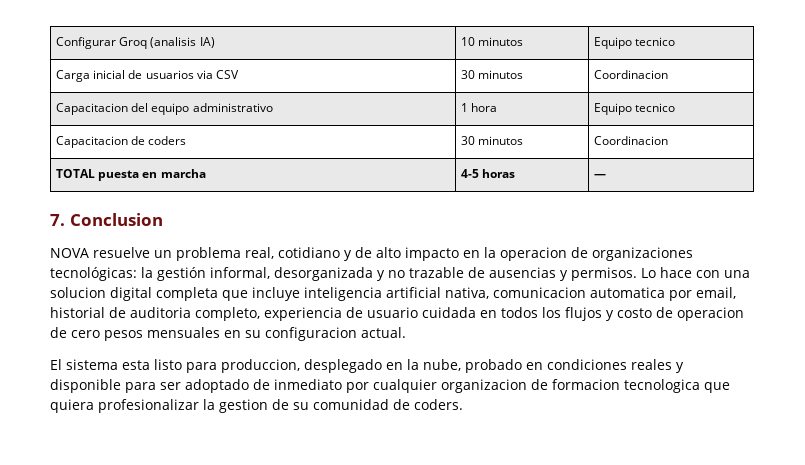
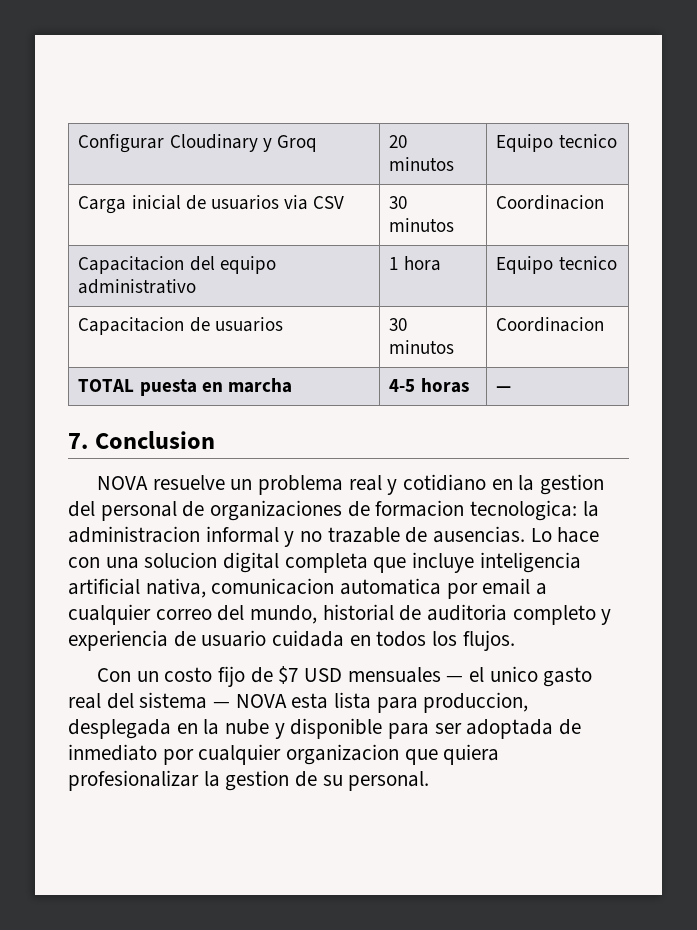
- Configurar Groq (analisis IA) | 10 minutos | Equipo tecnico
+ Configurar Cloudinary y Groq | 20 minutos | Equipo tecnico
- Capacitacion de coders | 30 minutos | Coordinacion
+ Capacitacion de usuarios | 30 minutos | Coordinacion
- NOVA resuelve un problema real, cotidiano y de alto impacto en la operacion de organizaciones tecnológicas: la gestión informal, desorganizada y no trazable de ausencias y permisos.
+ NOVA resuelve un problema real y cotidiano en la gestion del personal de organizaciones de formacion tecnologica: la administracion informal y no trazable de ausencias.
- Lo hace con una solucion digital completa que incluye inteligencia artificial nativa, comunicacion automatica por email, historial de auditoria completo, experiencia de usuario cuidada en todos los flujos y costo de operacion de cero pesos mensuales en su configuracion actual.
- El sistema esta listo para produccion, desplegado en la nube, probado en condiciones reales y disponible para ser adoptado de inmediato por cualquier organizacion de formacion tecnologica que quiera profesionalizar la gestion de su comunidad de coders.
+ Lo hace con una solucion digital completa que incluye inteligencia artificial nativa, comunicacion automatica por email a cualquier correo del mundo, historial de auditoria completo y experiencia de usuario cuidada en todos los flujos.
+ Con un costo fijo de $7 USD mensuales — el unico gasto real del sistema — NOVA esta lista para produccion, desplegada en la nube y disponible para ser adoptada de inmediato por cualquier organizacion que quiera profesionalizar la gestion de su personal.

